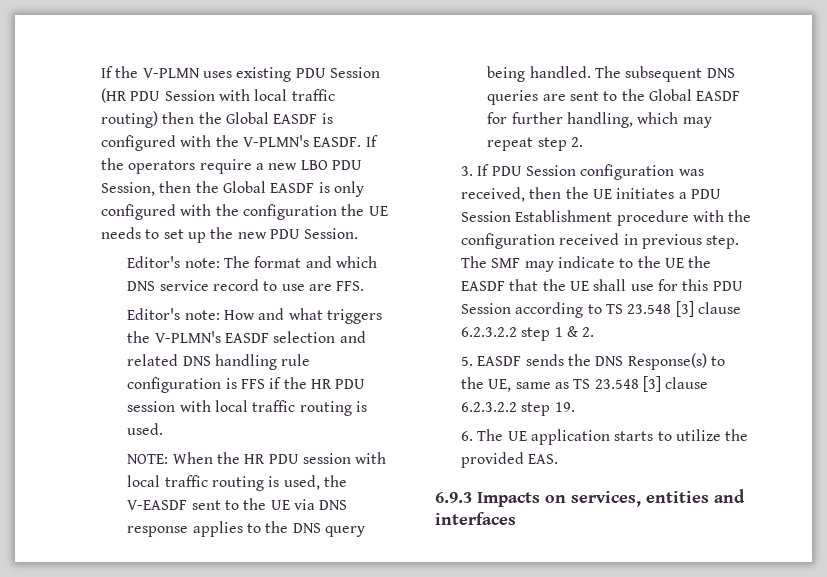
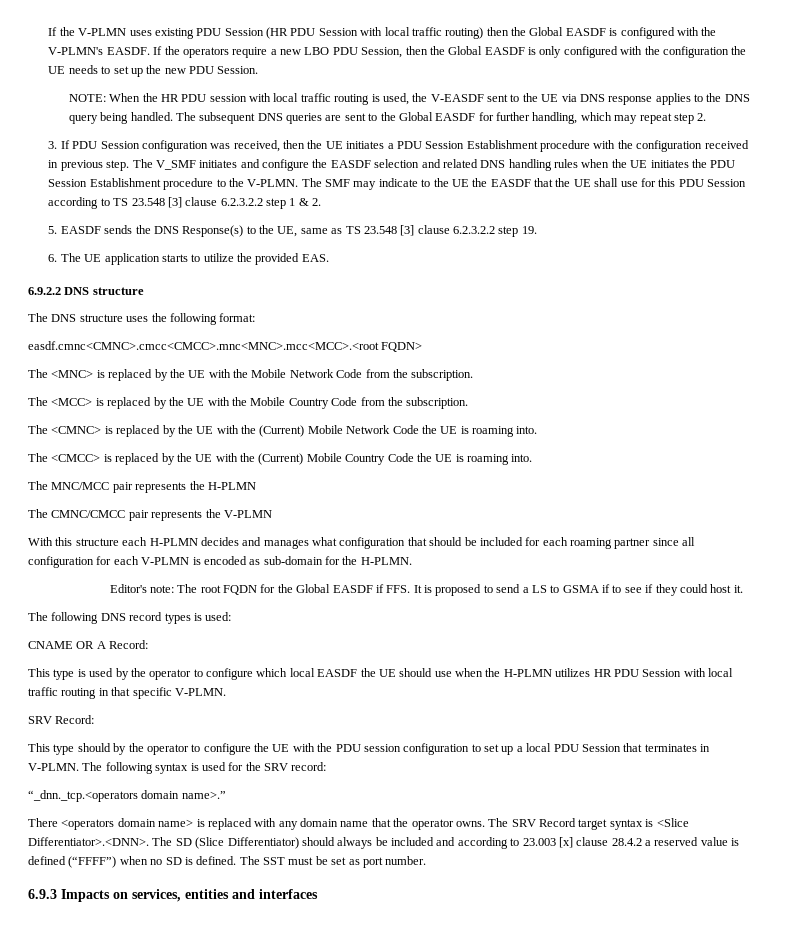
- Editor's note: The format and which DNS service record to use are FFS.
- Editor's note: How and what triggers the V-PLMN's EASDF selection and related DNS handling rule configuration is FFS if the HR PDU session with local traffic routing is used.
- The SMF may indicate to the UE the EASDF that the UE shall use for this PDU Session according to TS 23.548 [3] clause 6.2.3.2.2 step 1 & 2.
+ The V_SMF initiates and configure the EASDF selection and related DNS handling rules when the UE initiates the PDU Session Establishment procedure to the V-PLMN. The SMF may indicate to the UE the EASDF that the UE shall use for this PDU Session according to TS 23.548 [3] clause 6.2.3.2.2 step 1 & 2.
+ 6.9.2.2 DNS structure
+ The DNS structure uses the following format:
+ easdf.cmnc<CMNC>.cmcc<CMCC>.mnc<MNC>.mcc<MCC>.<root FQDN>
+ The <MNC> is replaced by the UE with the Mobile Network Code from the subscription.
+ The <MCC> is replaced by the UE with the Mobile Country Code from the subscription.
+ The <CMNC> is replaced by the UE with the (Current) Mobile Network Code the UE is roaming into.
+ The <CMCC> is replaced by the UE with the (Current) Mobile Country Code the UE is roaming into.
+ The MNC/MCC pair represents the H-PLMN
+ The CMNC/CMCC pair represents the V-PLMN
+ With this structure each H-PLMN decides and manages what configuration that should be included for each roaming partner since all configuration for each V-PLMN is encoded as sub-domain for the H-PLMN.
+ Editor's note: The root FQDN for the Global EASDF if FFS. It is proposed to send a LS to GSMA if to see if they could host it.
+ The following DNS record types is used:
+ CNAME OR A Record:
+ This type is used by the operator to configure which local EASDF the UE should use when the H-PLMN utilizes HR PDU Session with local traffic routing in that specific V-PLMN.
+ SRV Record:
+ This type should by the operator to configure the UE with the PDU session configuration to set up a local PDU Session that terminates in V-PLMN. The following syntax is used for the SRV record:
+ “_dnn._tcp.<operators domain name>.”
+ There <operators domain name> is replaced with any domain name that the operator owns. The SRV Record target syntax is <Slice Differentiator>.<DNN>. The SD (Slice Differentiator) should always be included and according to 23.003 [x] clause 28.4.2 a reserved value is defined (“FFFF”) when no SD is defined. The SST must be set as port number.

